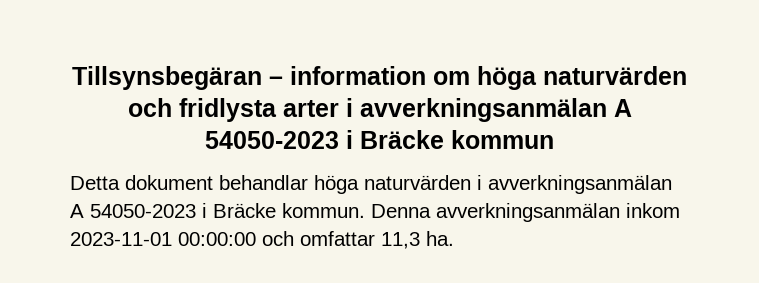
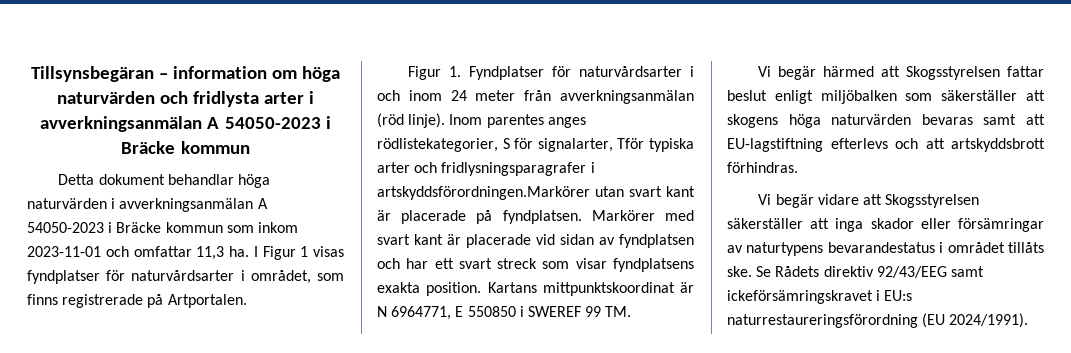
- Detta dokument behandlar höga naturvärden i avverkningsanmälan A 54050-2023 i Bräcke kommun. Denna avverkningsanmälan inkom 2023-11-01 00:00:00 och omfattar 11,3 ha.
+ Detta dokument behandlar höga naturvärden i avverkningsanmälan A 54050-2023 i Bräcke kommun som inkom 2023-11-01 och omfattar 11,3 ha.
+ I Figur 1 visas fyndplatser för naturvårdsarter i området, som finns registrerade på Artportalen.
+ Figur 1. Fyndplatser för naturvårdsarter i och inom 24 meter från avverkningsanmälan (röd linje). Inom parentes anges rödlistekategorier, S för signalarter, Tför typiska arter och fridlysningsparagrafer i artskyddsförordningen.Markörer utan svart kant är placerade på fyndplatsen. Markörer med svart kant är placerade vid sidan av fyndplatsen och har ett svart streck som visar fyndplatsens exakta position. Kartans mittpunktskoordinat är N 6964771, E 550850 i SWEREF 99 TM.
+ Vi begär härmed att Skogsstyrelsen fattar beslut enligt miljöbalken som säkerställer att skogens höga naturvärden bevaras samt att EU-lagstiftning efterlevs och att artskyddsbrott förhindras.
+ Vi begär vidare att Skogsstyrelsen säkerställer att inga skador eller försämringar av naturtypens bevarandestatus i området tillåts ske. Se Rådets direktiv 92/43/EEG samt ickeförsämringskravet i EU:s naturrestaureringsförordning (EU 2024/1991).

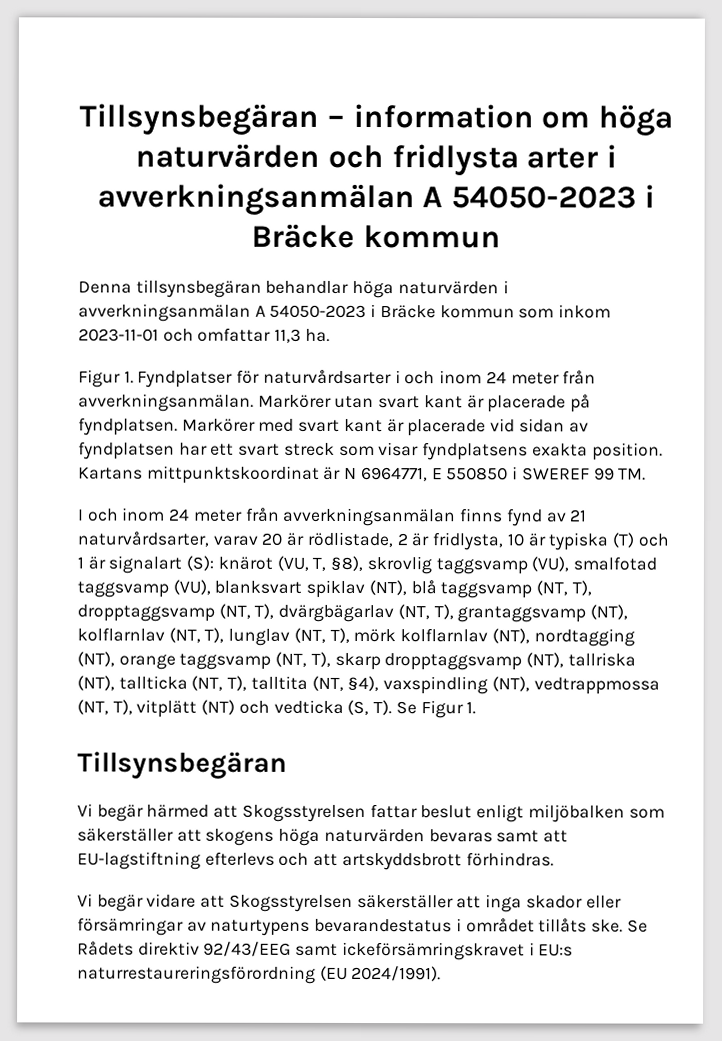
- Detta dokument behandlar höga naturvärden i avverkningsanmälan A 54050-2023 i Bräcke kommun som inkom 2023-11-01 och omfattar 11,3 ha. I Figur 1 visas fyndplatser för naturvårdsarter i området, som finns registrerade på Artportalen.
+ Denna tillsynsbegäran behandlar höga naturvärden i avverkningsanmälan A 54050-2023 i Bräcke kommun som inkom 2023-11-01 och omfattar 11,3 ha.
- Figur 1. Fyndplatser för naturvårdsarter i och inom 24 meter från avverkningsanmälan (röd linje). Inom parentes anges rödlistekategorier, S för signalarter, Tför typiska arter och fridlysningsparagrafer i artskyddsförordningen.Markörer utan svart kant är placerade på fyndplatsen.
+ Figur 1. Fyndplatser för naturvårdsarter i och inom 24 meter från avverkningsanmälan. Markörer utan svart kant är placerade på fyndplatsen.
- Markörer med svart kant är placerade vid sidan av fyndplatsen och har ett svart streck som visar fyndplatsens exakta position.
+ Markörer med svart kant är placerade vid sidan av fyndplatsen har ett svart streck som visar fyndplatsens exakta position.
+ I och inom 24 meter från avverkningsanmälan finns fynd av 21 naturvårdsarter, varav 20 är rödlistade, 2 är fridlysta, 10 är typiska (T) och 1 är signalart (S): knärot (VU, T, §8), skrovlig taggsvamp (VU), smalfotad taggsvamp (VU), blanksvart spiklav (NT), blå taggsvamp (NT, T), dropptaggsvamp (NT, T), dvärgbägarlav (NT, T), grantaggsvamp (NT), kolflarnlav (NT, T), lunglav (NT, T), mörk kolflarnlav (NT), nordtagging (NT), orange taggsvamp (NT, T), skarp dropptaggsvamp (NT), tallriska (NT), tallticka (NT, T), talltita (NT, §4), vaxspindling (NT), vedtrappmossa (NT, T), vitplätt (NT) och vedticka (S, T). Se Figur 1.
+ Tillsynsbegäran

